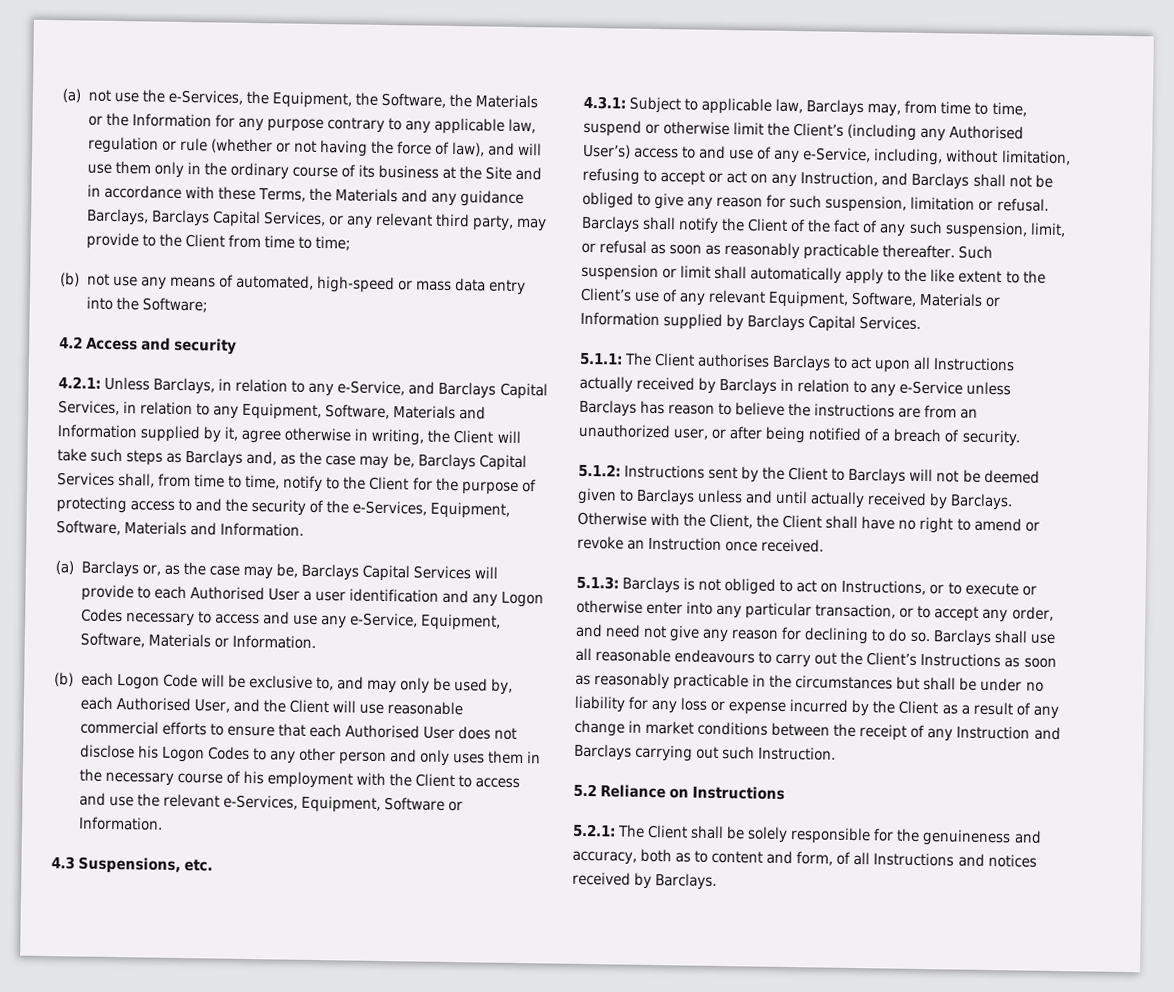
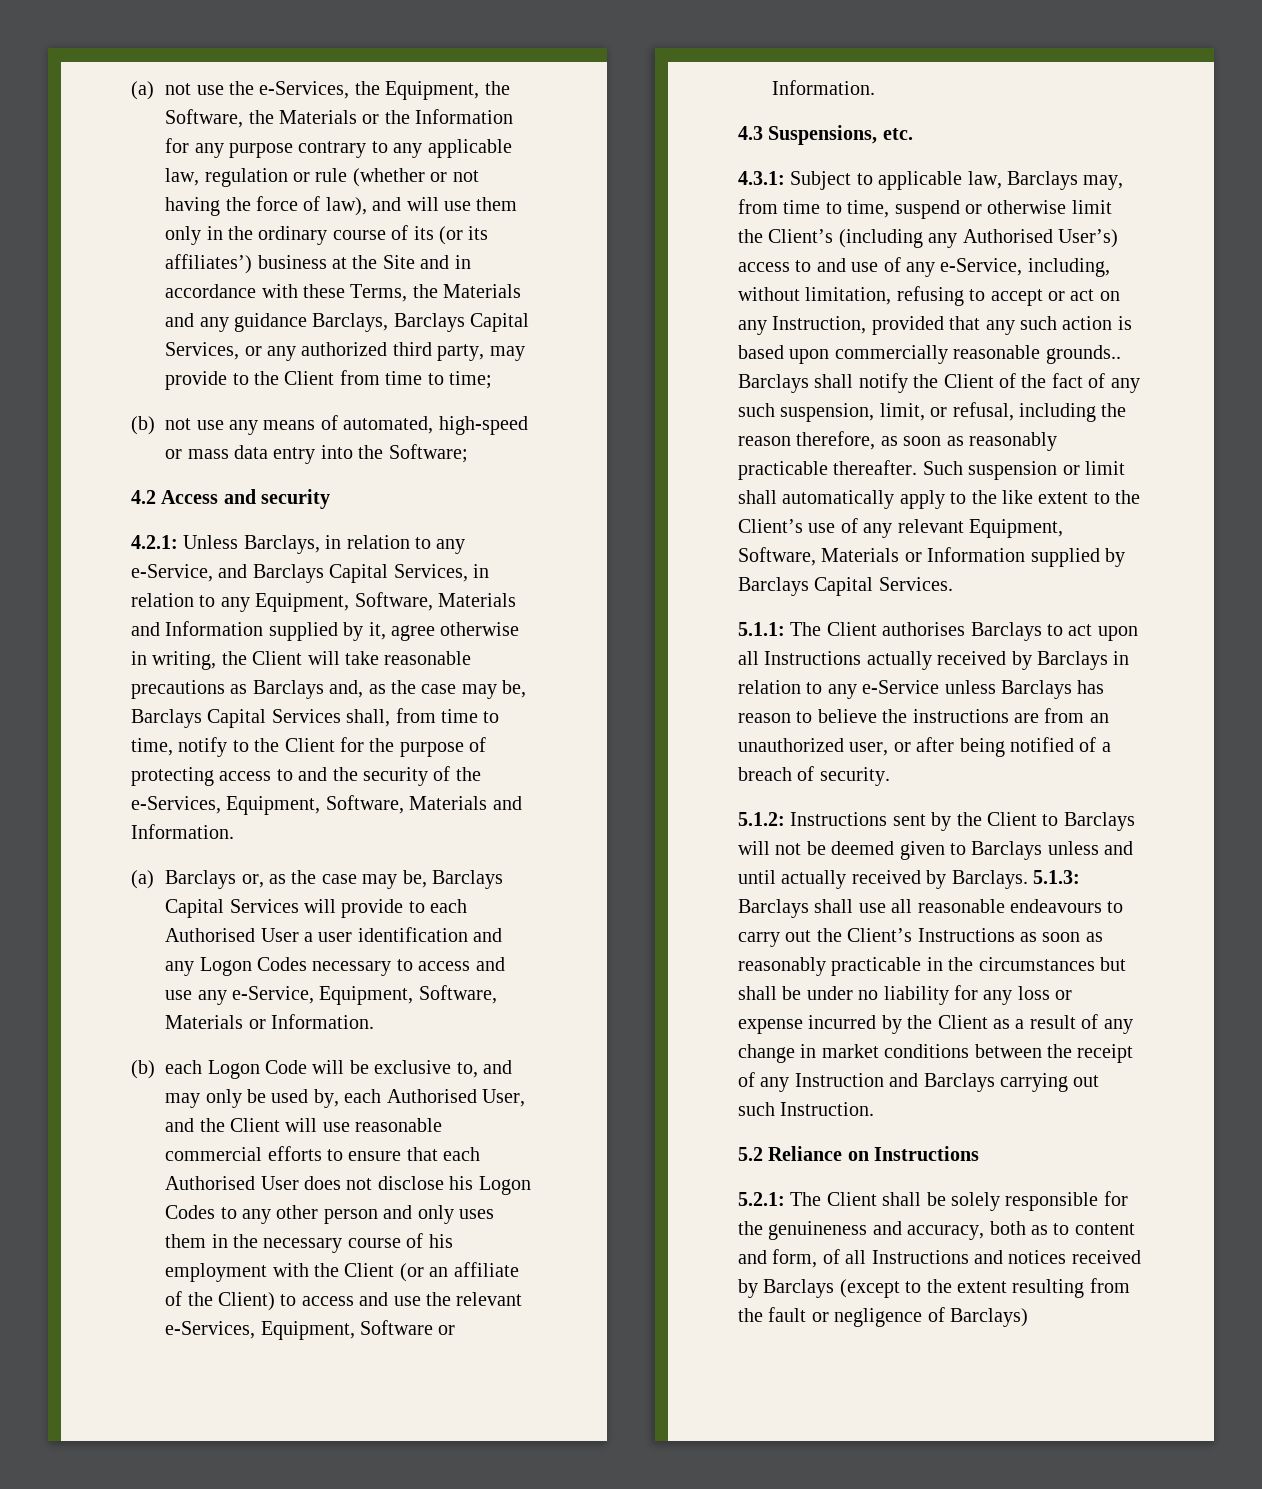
- (a) not use the e-Services, the Equipment, the Software, the Materials or the Information for any purpose contrary to any applicable law, regulation or rule (whether or not having the force of law), and will use them only in the ordinary course of its business at the Site and in accordance with these Terms, the Materials and any guidance Barclays, Barclays Capital Services, or any relevant third party, may provide to the Client from time to time;
+ (a) not use the e-Services, the Equipment, the Software, the Materials or the Information for any purpose contrary to any applicable law, regulation or rule (whether or not having the force of law), and will use them only in the ordinary course of its (or its affiliates’) business at the Site and in accordance with these Terms, the Materials and any guidance Barclays, Barclays Capital Services, or any authorized third party, may provide to the Client from time to time;
- Unless Barclays, in relation to any e-Service, and Barclays Capital Services, in relation to any Equipment, Software, Materials and Information supplied by it, agree otherwise in writing, the Client will take such steps as Barclays and, as the case may be, Barclays Capital Services shall, from time to time, notify to the Client for the purpose of protecting access to and the security of the e-Services, Equipment, Software, Materials and Information.
+ Unless Barclays, in relation to any e-Service, and Barclays Capital Services, in relation to any Equipment, Software, Materials and Information supplied by it, agree otherwise in writing, the Client will take reasonable precautions as Barclays and, as the case may be, Barclays Capital Services shall, from time to time, notify to the Client for the purpose of protecting access to and the security of the e-Services, Equipment, Software, Materials and Information.
- (b) each Logon Code will be exclusive to, and may only be used by, each Authorised User, and the Client will use reasonable commercial efforts to ensure that each Authorised User does not disclose his Logon Codes to any other person and only uses them in the necessary course of his employment with the Client to access and use the relevant e-Services, Equipment, Software or Information.
+ (b) each Logon Code will be exclusive to, and may only be used by, each Authorised User, and the Client will use reasonable commercial efforts to ensure that each Authorised User does not disclose his Logon Codes to any other person and only uses them in the necessary course of his employment with the Client (or an affiliate of the Client) to access and use the relevant e-Services, Equipment, Software or Information.
- 4.3.1: Subject to applicable law, Barclays may, from time to time, suspend or otherwise limit the Client’s (including any Authorised User’s) access to and use of any e-Service, including, without limitation, refusing to accept or act on any Instruction, and Barclays shall not be obliged to give any reason for such suspension, limitation or refusal.
+ 4.3.1: Subject to applicable law, Barclays may, from time to time, suspend or otherwise limit the Client’s (including any Authorised User’s) access to and use of any e-Service, including, without limitation, refusing to accept or act on any Instruction, provided that any such action is based upon commercially reasonable grounds..
- Barclays shall notify the Client of the fact of any such suspension, limit, or refusal as soon as reasonably practicable thereafter.
+ Barclays shall notify the Client of the fact of any such suspension, limit, or refusal, including the reason therefore, as soon as reasonably practicable thereafter.
- Otherwise with the Client, the Client shall have no right to amend or revoke an Instruction once received.
- 5.1.3: Barclays is not obliged to act on Instructions, or to execute or otherwise enter into any particular transaction, or to accept any order, and need not give any reason for declining to do so. Barclays shall use all reasonable endeavours to carry out the Client’s Instructions as soon as reasonably practicable in the circumstances but shall be under no liability for any loss or expense incurred by the Client as a result of any change in market conditions between the receipt of any Instruction and Barclays carrying out such Instruction.
+ 5.1.3: Barclays shall use all reasonable endeavours to carry out the Client’s Instructions as soon as reasonably practicable in the circumstances but shall be under no liability for any loss or expense incurred by the Client as a result of any change in market conditions between the receipt of any Instruction and Barclays carrying out such Instruction.
- 5.2.1: The Client shall be solely responsible for the genuineness and accuracy, both as to content and form, of all Instructions and notices received by Barclays.
+ 5.2.1: The Client shall be solely responsible for the genuineness and accuracy, both as to content and form, of all Instructions and notices received by Barclays (except to the extent resulting from the fault or negligence of Barclays)

